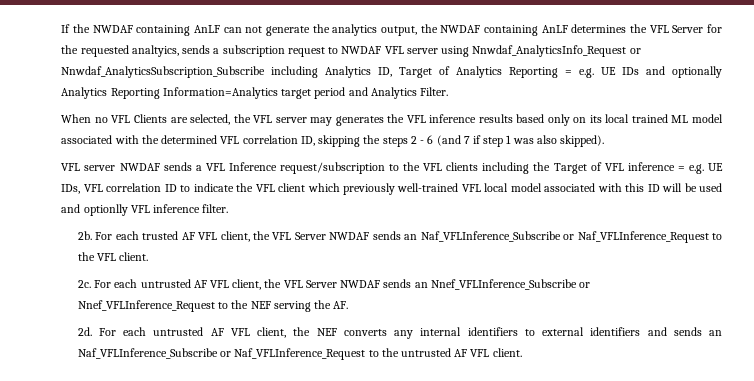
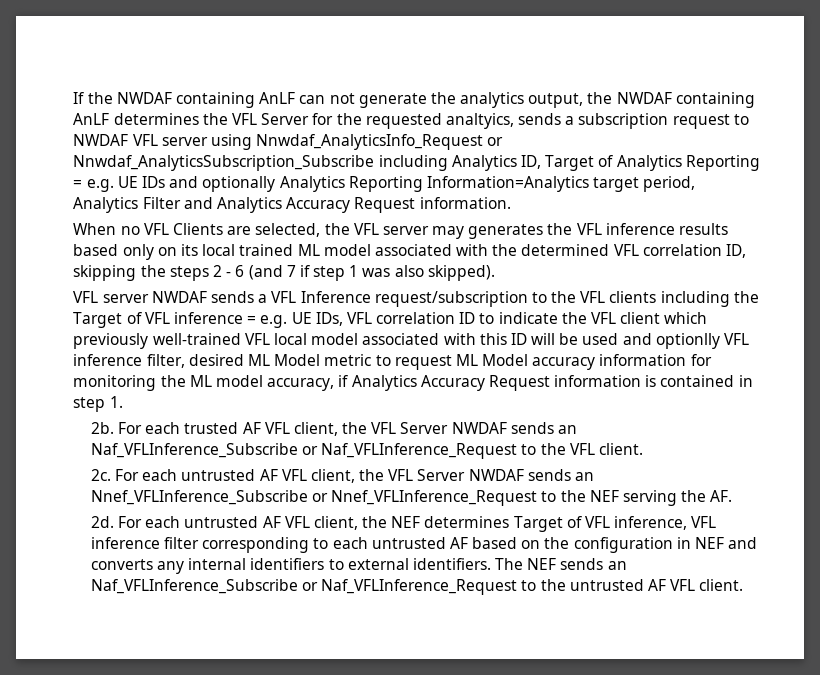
- If the NWDAF containing AnLF can not generate the analytics output, the NWDAF containing AnLF determines the VFL Server for the requested analtyics, sends a subscription request to NWDAF VFL server using Nnwdaf_AnalyticsInfo_Request or Nnwdaf_AnalyticsSubscription_Subscribe including Analytics ID, Target of Analytics Reporting = e.g. UE IDs and optionally Analytics Reporting Information=Analytics target period and Analytics Filter.
+ If the NWDAF containing AnLF can not generate the analytics output, the NWDAF containing AnLF determines the VFL Server for the requested analtyics, sends a subscription request to NWDAF VFL server using Nnwdaf_AnalyticsInfo_Request or Nnwdaf_AnalyticsSubscription_Subscribe including Analytics ID, Target of Analytics Reporting = e.g. UE IDs and optionally Analytics Reporting Information=Analytics target period, Analytics Filter and Analytics Accuracy Request information.
- VFL server NWDAF sends a VFL Inference request/subscription to the VFL clients including the Target of VFL inference = e.g. UE IDs, VFL correlation ID to indicate the VFL client which previously well-trained VFL local model associated with this ID will be used and optionlly VFL inference filter.
+ VFL server NWDAF sends a VFL Inference request/subscription to the VFL clients including the Target of VFL inference = e.g. UE IDs, VFL correlation ID to indicate the VFL client which previously well-trained VFL local model associated with this ID will be used and optionlly VFL inference filter, desired ML Model metric to request ML Model accuracy information for monitoring the ML model accuracy, if Analytics Accuracy Request information is contained in step 1.
- For each untrusted AF VFL client, the NEF converts any internal identifiers to external identifiers and sends an Naf_VFLInference_Subscribe or Naf_VFLInference_Request to the untrusted AF VFL client.
+ For each untrusted AF VFL client, the NEF determines Target of VFL inference, VFL inference filter corresponding to each untrusted AF based on the configuration in NEF and converts any internal identifiers to external identifiers. The NEF sends an Naf_VFLInference_Subscribe or Naf_VFLInference_Request to the untrusted AF VFL client.

